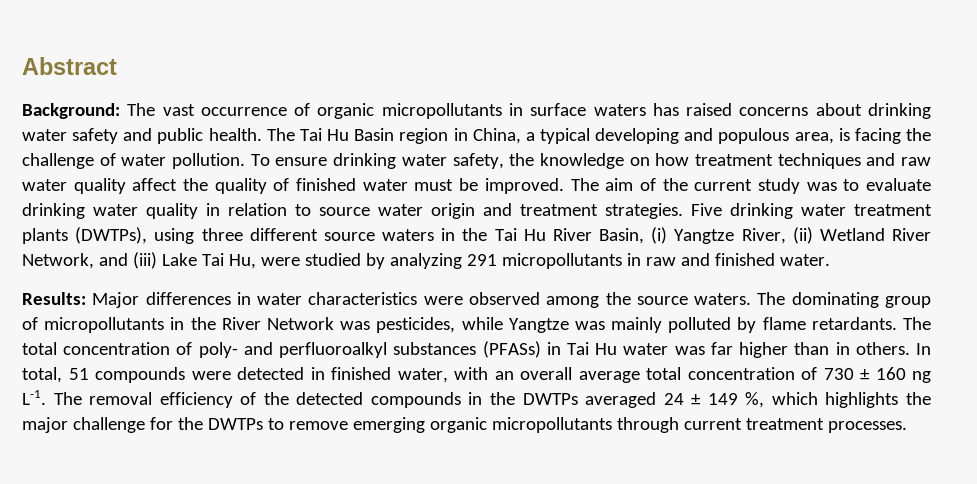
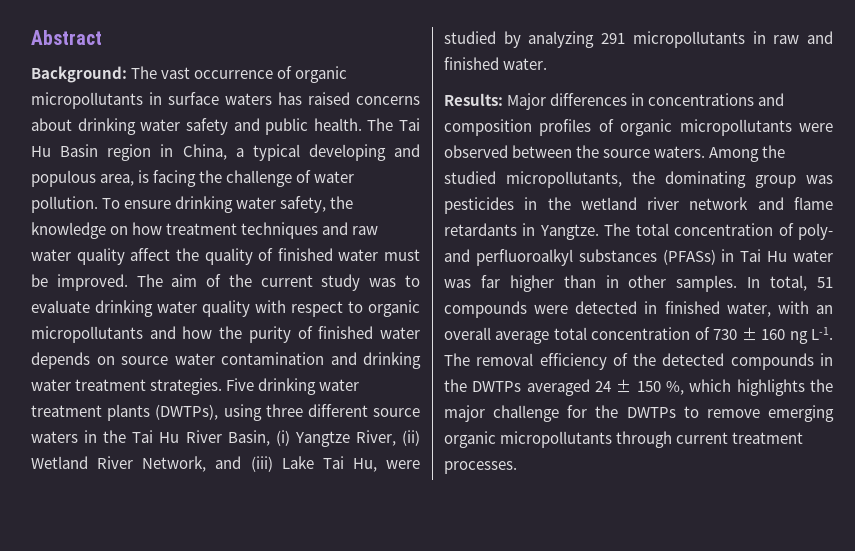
- The aim of the current study was to evaluate drinking water quality in relation to source water origin and treatment strategies.
+ The aim of the current study was to evaluate drinking water quality with respect to organic micropollutants and how the purity of finished water depends on source water contamination and drinking water treatment strategies.
- Results: Major differences in water characteristics were observed among the source waters.
+ Results: Major differences in concentrations and composition profiles of organic micropollutants were observed between the source waters.
- The dominating group of micropollutants in the River Network was pesticides, while Yangtze was mainly polluted by flame retardants.
+ Among the studied micropollutants, the dominating group was pesticides in the wetland river network and flame retardants in Yangtze.
- The total concentration of poly- and perfluoroalkyl substances (PFASs) in Tai Hu water was far higher than in others.
+ The total concentration of poly- and perfluoroalkyl substances (PFASs) in Tai Hu water was far higher than in other samples.
- In total, 51 compounds were detected in finished water, with an overall average total concentration of 730 ± 160 ng L-1. The removal efficiency of the detected compounds in the DWTPs averaged 24 ± 149 %, which highlights the major challenge for the DWTPs to remove emerging organic micropollutants through current treatment processes.
+ In total, 51 compounds were detected in finished water, with an overall average total concentration of 730 ± 160 ng L-1. The removal efficiency of the detected compounds in the DWTPs averaged 24 ± 150 %, which highlights the major challenge for the DWTPs to remove emerging organic micropollutants through current treatment processes.

